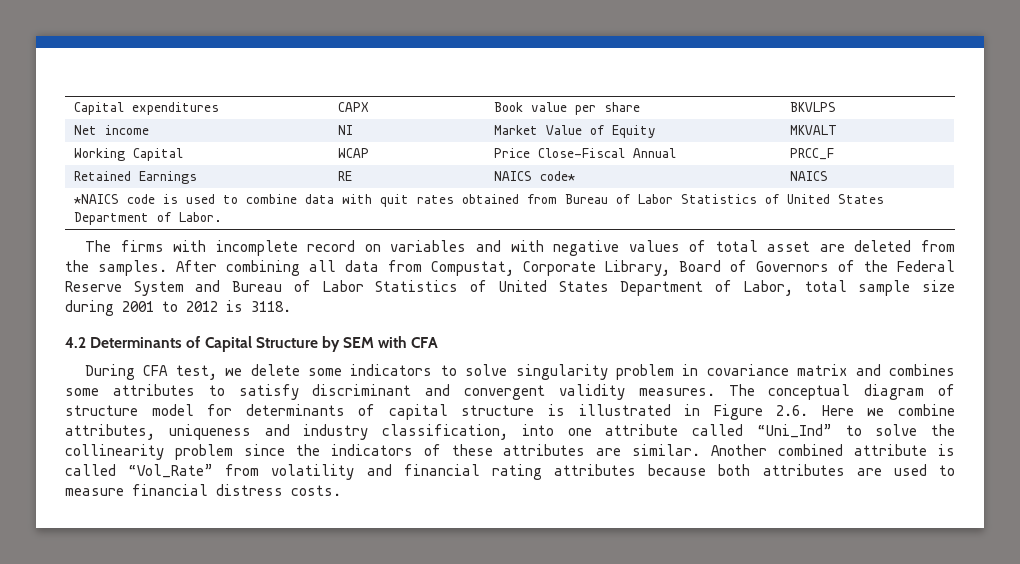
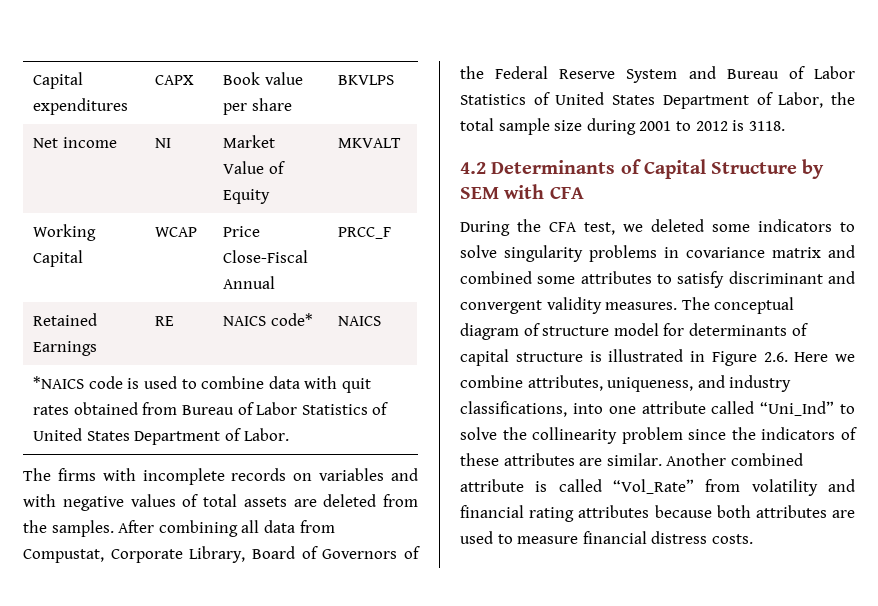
- The firms with incomplete record on variables and with negative values of total asset are deleted from the samples.
+ The firms with incomplete records on variables and with negative values of total assets are deleted from the samples.
- After combining all data from Compustat, Corporate Library, Board of Governors of the Federal Reserve System and Bureau of Labor Statistics of United States Department of Labor, total sample size during 2001 to 2012 is 3118.
+ After combining all data from Compustat, Corporate Library, Board of Governors of the Federal Reserve System and Bureau of Labor Statistics of United States Department of Labor, the total sample size during 2001 to 2012 is 3118.
- During CFA test, we delete some indicators to solve singularity problem in covariance matrix and combines some attributes to satisfy discriminant and convergent validity measures.
+ During the CFA test, we deleted some indicators to solve singularity problems in covariance matrix and combined some attributes to satisfy discriminant and convergent validity measures.
- The conceptual diagram of structure model for determinants of capital structure is illustrated in Figure 2.6. Here we combine attributes, uniqueness and industry classification, into one attribute called “Uni_Ind” to solve the collinearity problem since the indicators of these attributes are similar.
+ The conceptual diagram of structure model for determinants of capital structure is illustrated in Figure 2.6. Here we combine attributes, uniqueness, and industry classifications, into one attribute called “Uni_Ind” to solve the collinearity problem since the indicators of these attributes are similar.

